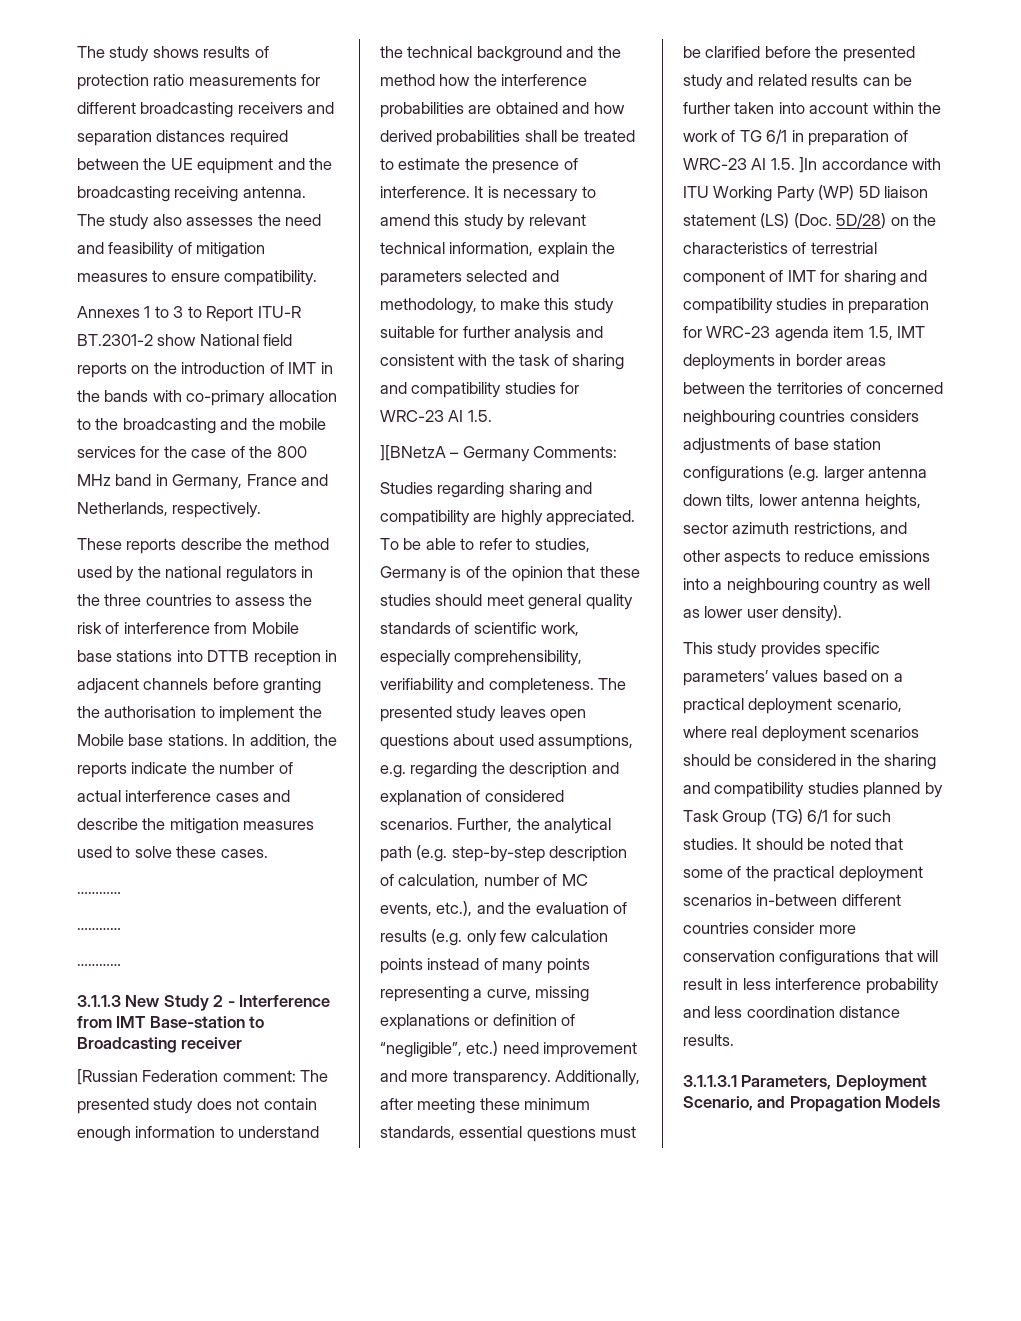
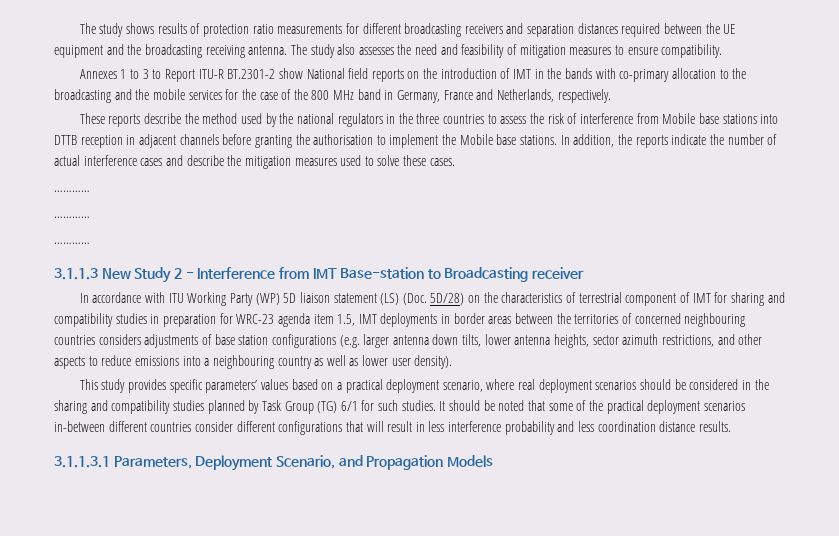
- [Russian Federation comment: The presented study does not contain enough information to understand the technical background and the method how the interference probabilities are obtained and how derived probabilities shall be treated to estimate the presence of interference. It is necessary to amend this study by relevant technical information, explain the parameters selected and methodology, to make this study suitable for further analysis and consistent with the task of sharing and compatibility studies for WRC-23 AI 1.5.
- ][BNetzA – Germany Comments:
- Studies regarding sharing and compatibility are highly appreciated. To be able to refer to studies, Germany is of the opinion that these studies should meet general quality standards of scientific work, especially comprehensibility, verifiability and completeness. The presented study leaves open questions about used assumptions, e.g. regarding the description and explanation of considered scenarios. Further, the analytical path (e.g. step-by-step description of calculation, number of MC events, etc.), and the evaluation of results (e.g. only few calculation points instead of many points representing a curve, missing explanations or definition of “negligible”, etc.) need improvement and more transparency. Additionally, after meeting these minimum standards, essential questions must be clarified before the presented study and related results can be further taken into account within the work of TG 6/1 in preparation of WRC-23 AI 1.5. ]In accordance with ITU Working Party (WP) 5D liaison statement (LS) (Doc. 5D/28) on the characteristics of terrestrial component of IMT for sharing and compatibility studies in preparation for WRC-23 agenda item 1.5, IMT deployments in border areas between the territories of concerned neighbouring countries considers adjustments of base station configurations (e.g. larger antenna down tilts, lower antenna heights, sector azimuth restrictions, and other aspects to reduce emissions into a neighbouring country as well as lower user density).
+ In accordance with ITU Working Party (WP) 5D liaison statement (LS) (Doc. 5D/28) on the characteristics of terrestrial component of IMT for sharing and compatibility studies in preparation for WRC-23 agenda item 1.5, IMT deployments in border areas between the territories of concerned neighbouring countries considers adjustments of base station configurations (e.g. larger antenna down tilts, lower antenna heights, sector azimuth restrictions, and other aspects to reduce emissions into a neighbouring country as well as lower user density).
- It should be noted that some of the practical deployment scenarios in-between different countries consider more conservation configurations that will result in less interference probability and less coordination distance results.
+ It should be noted that some of the practical deployment scenarios in-between different countries consider different configurations that will result in less interference probability and less coordination distance results.

